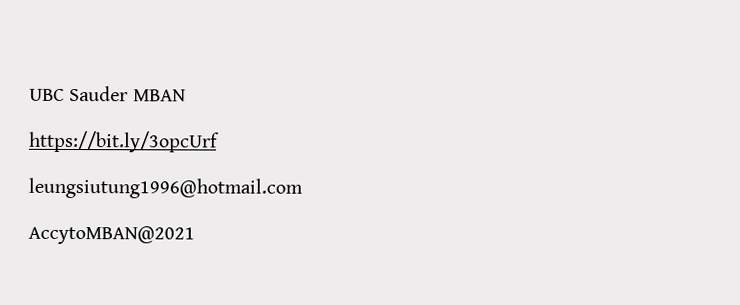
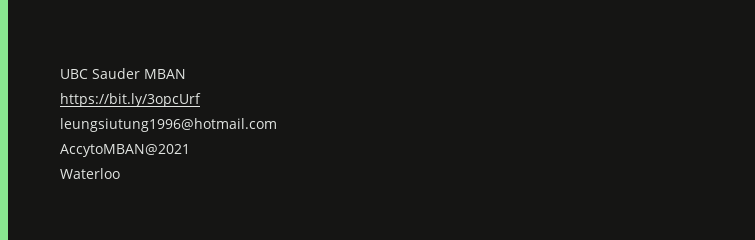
+ Waterloo

